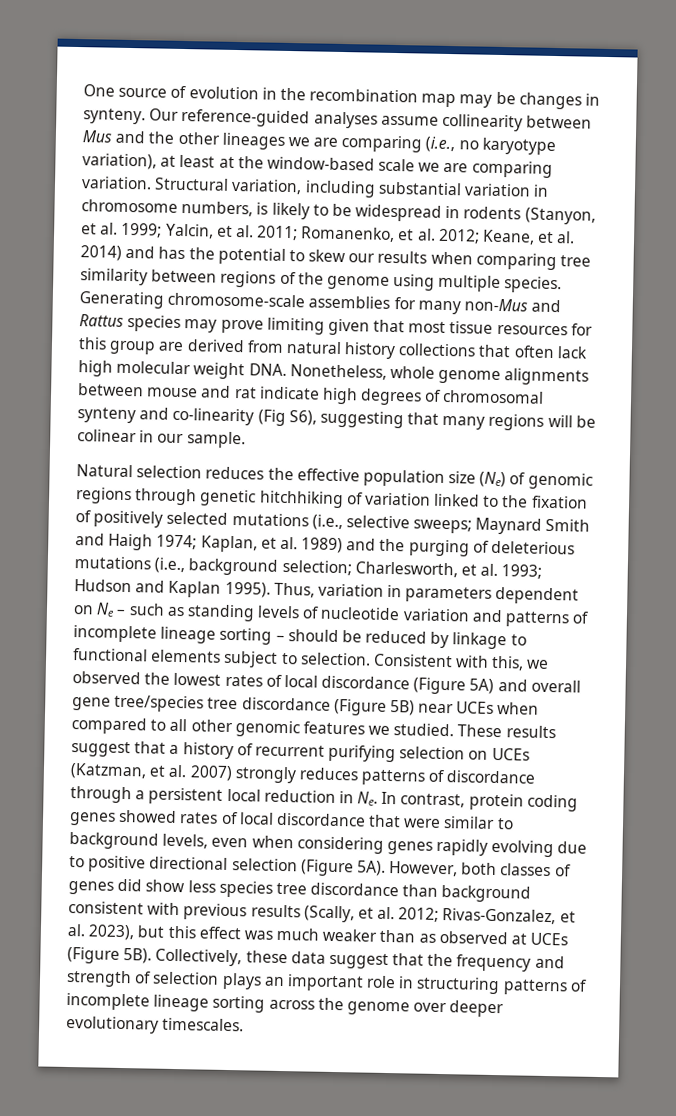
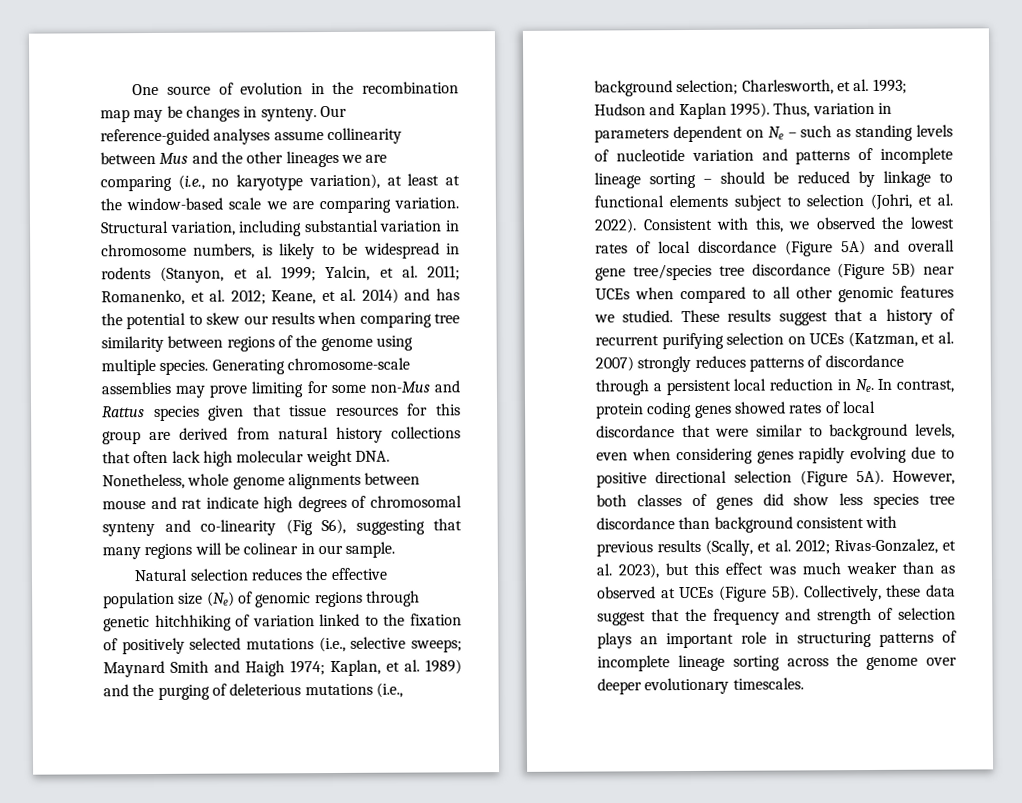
- Generating chromosome-scale assemblies for many non-Mus and Rattus species may prove limiting given that most tissue resources for this group are derived from natural history collections that often lack high molecular weight DNA. Nonetheless, whole genome alignments between mouse and rat indicate high degrees of chromosomal synteny and co-linearity (Fig S6), suggesting that many regions will be colinear in our sample.
+ Generating chromosome-scale assemblies may prove limiting for some non-Mus and Rattus species given that tissue resources for this group are derived from natural history collections that often lack high molecular weight DNA. Nonetheless, whole genome alignments between mouse and rat indicate high degrees of chromosomal synteny and co-linearity (Fig S6), suggesting that many regions will be colinear in our sample.
- Thus, variation in parameters dependent on Ne – such as standing levels of nucleotide variation and patterns of incomplete lineage sorting – should be reduced by linkage to functional elements subject to selection.
+ Thus, variation in parameters dependent on Ne – such as standing levels of nucleotide variation and patterns of incomplete lineage sorting – should be reduced by linkage to functional elements subject to selection (Johri, et al. 2022).

